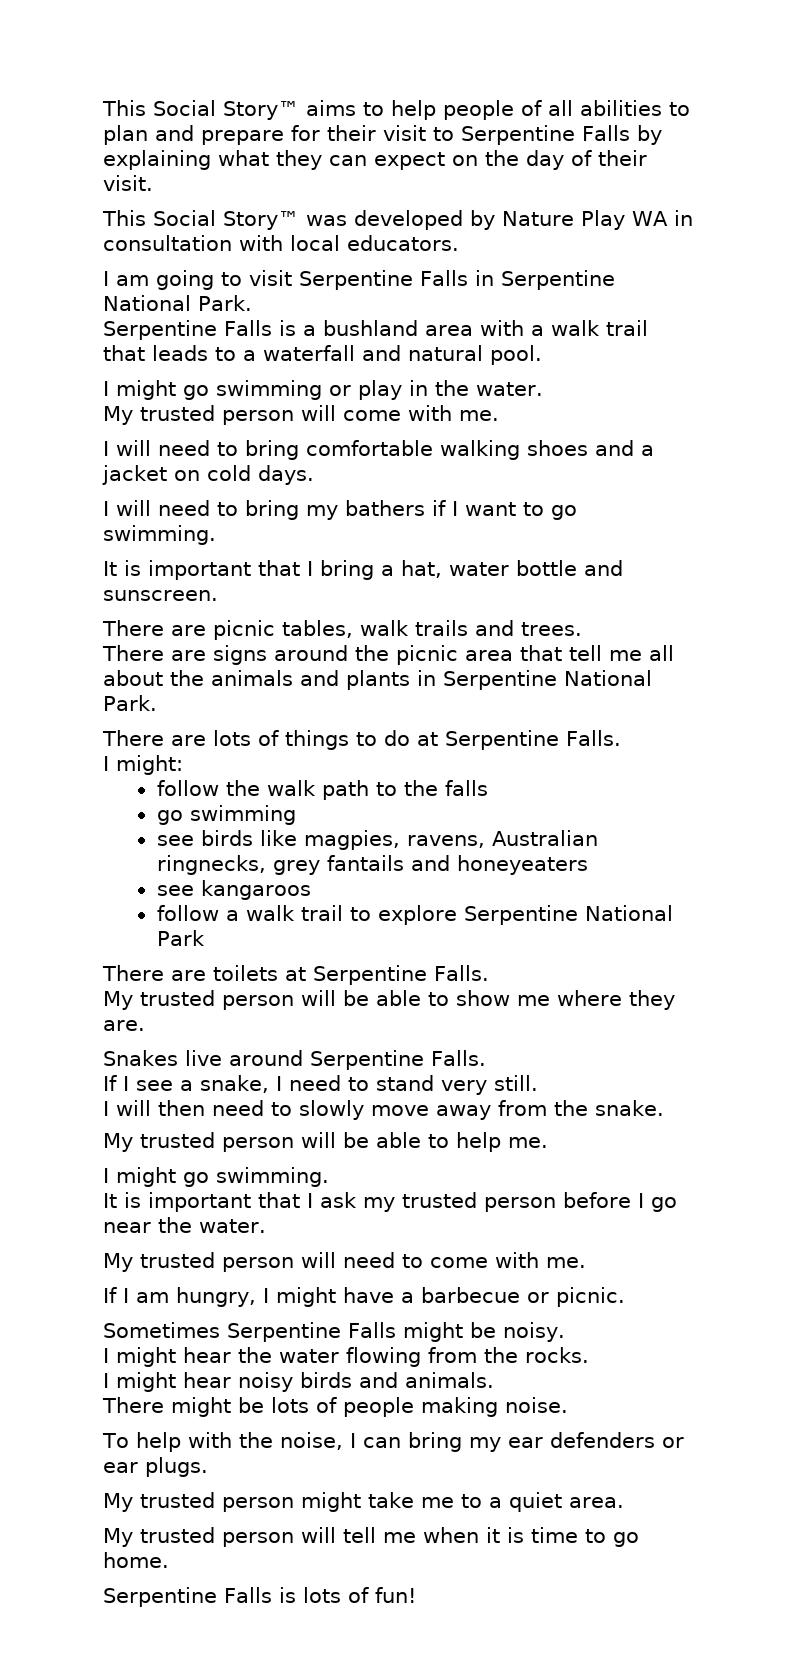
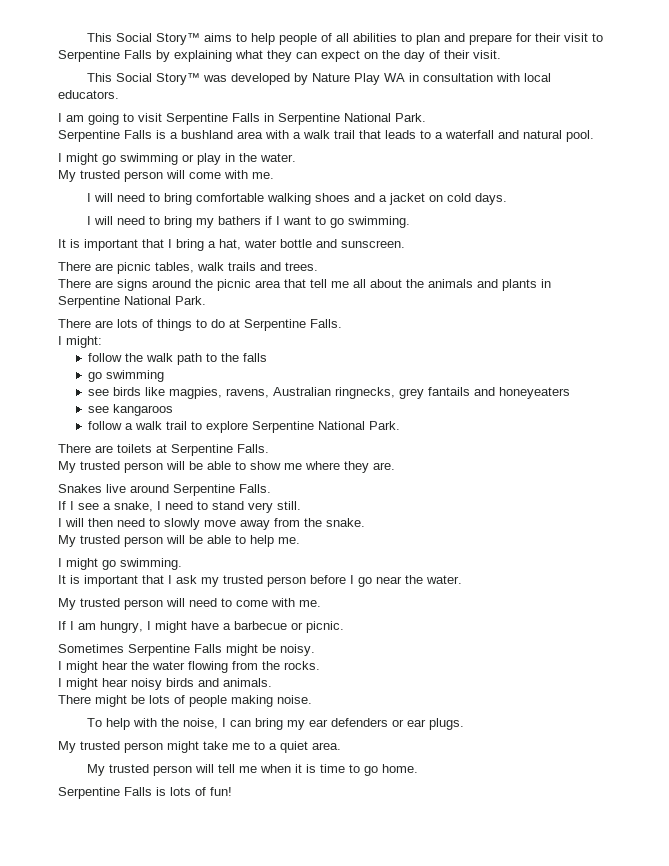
- follow a walk trail to explore Serpentine National Park
+ follow a walk trail to explore Serpentine National Park.

